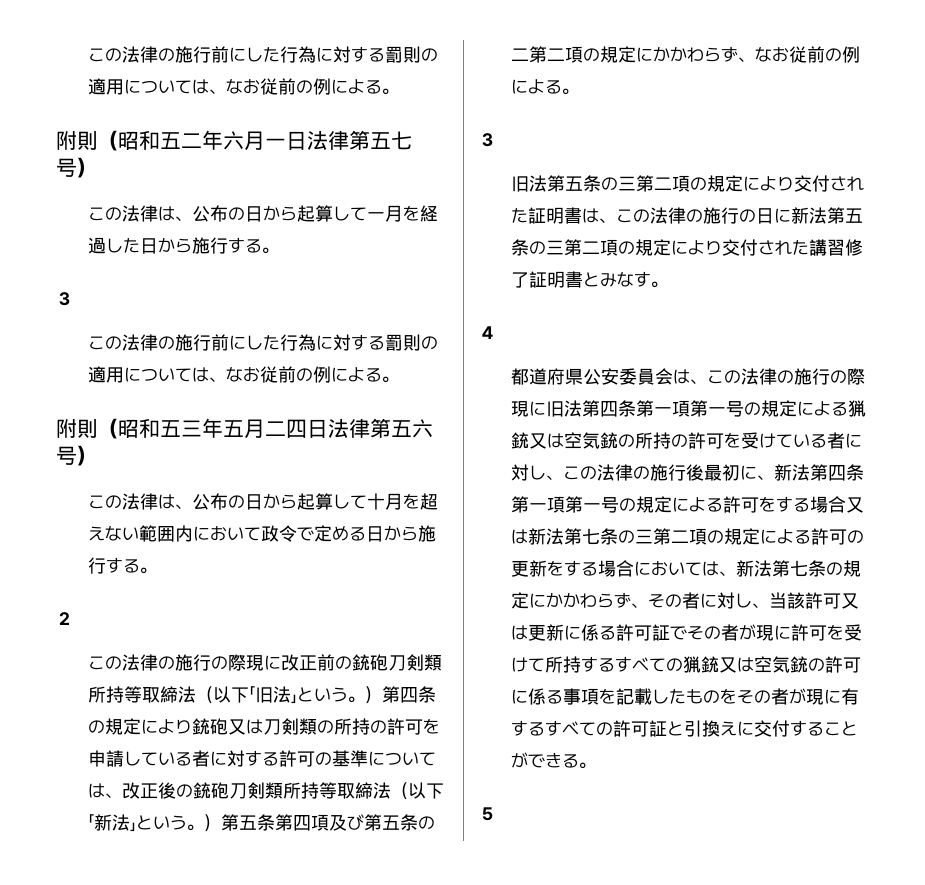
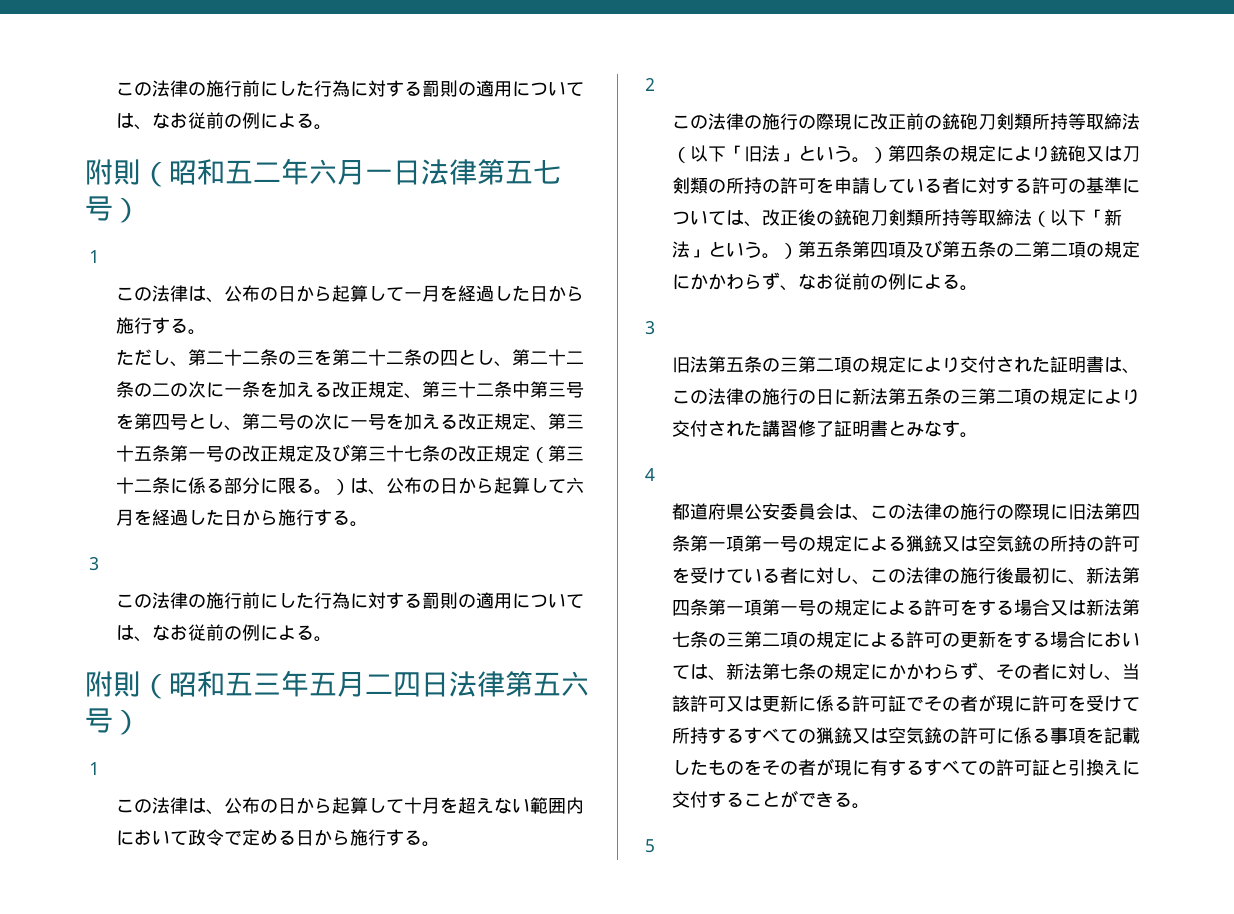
  附則（昭和五二年六月一日法律第五七号）
+ １
+ ただし、第二十二条の三を第二十二条の四とし、第二十二条の二の次に一条を加える改正規定、第三十二条中第三号を第四号とし、第二号の次に一号を加える改正規定、第三十五条第一号の改正規定及び第三十七条の改正規定（第三十二条に係る部分に限る。）は、公布の日から起算して六月を経過した日から施行する。
  附則（昭和五三年五月二四日法律第五六号）
+ １

